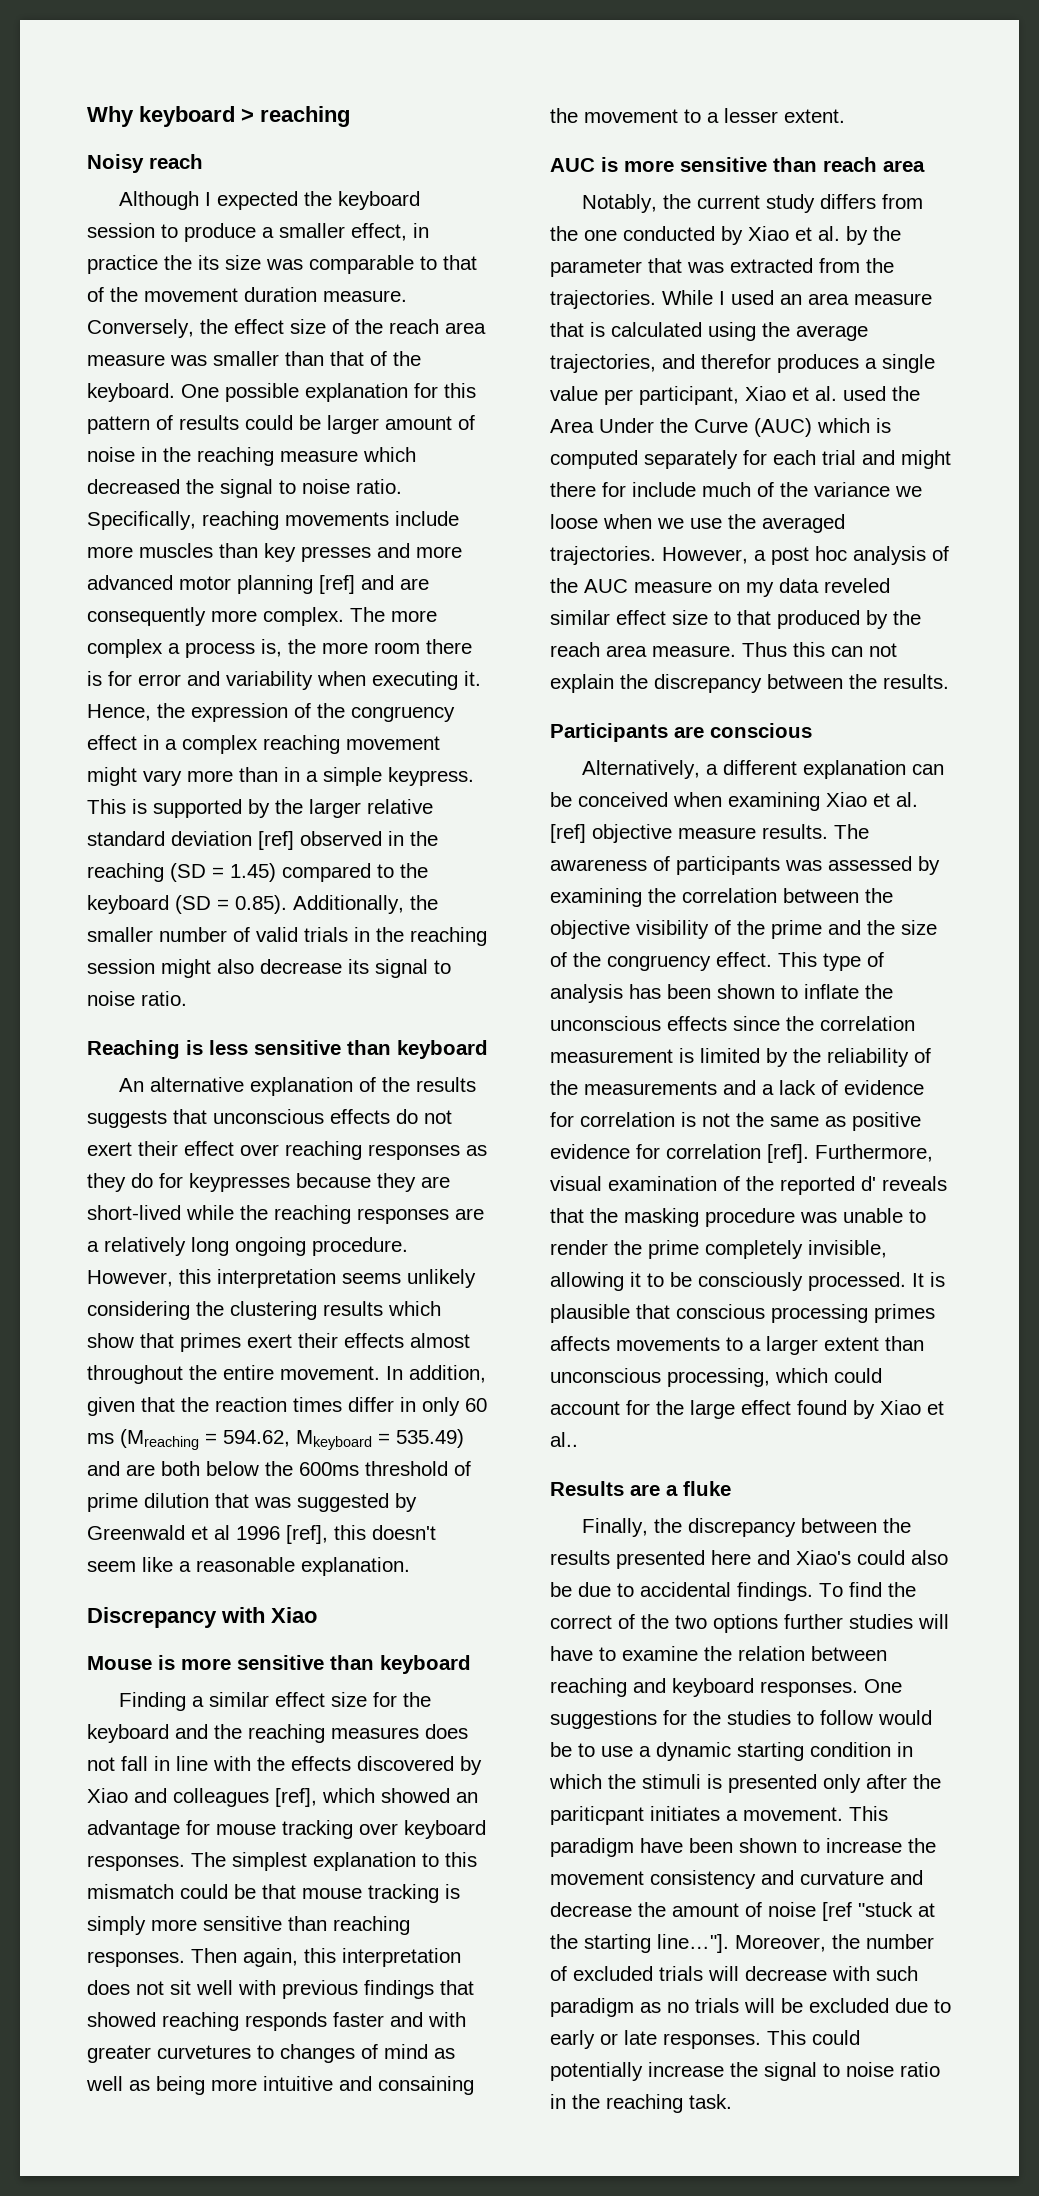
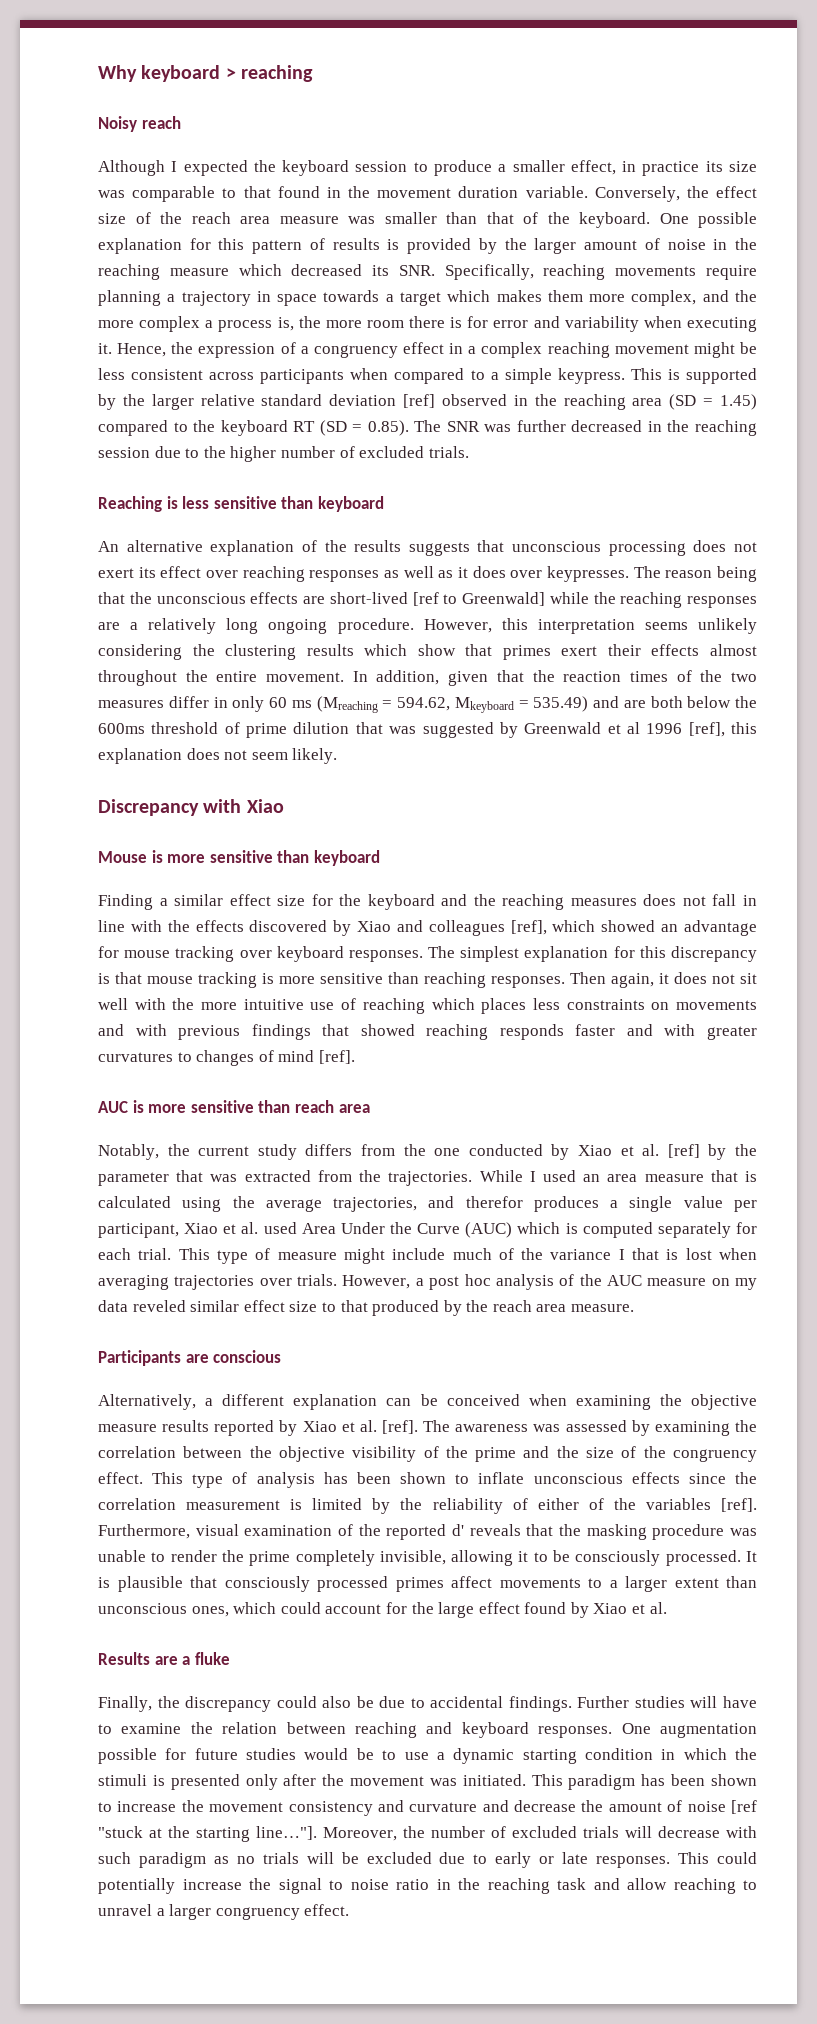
- Although I expected the keyboard session to produce a smaller effect, in practice the its size was comparable to that of the movement duration measure.
+ Although I expected the keyboard session to produce a smaller effect, in practice its size was comparable to that found in the movement duration variable.
- One possible explanation for this pattern of results could be larger amount of noise in the reaching measure which decreased the signal to noise ratio. Specifically, reaching movements include more muscles than key presses and more advanced motor planning [ref] and are consequently more complex. The more complex a process is, the more room there is for error and variability when executing it.
+ One possible explanation for this pattern of results is provided by the larger amount of noise in the reaching measure which decreased its SNR. Specifically, reaching movements require planning a trajectory in space towards a target which makes them more complex, and the more complex a process is, the more room there is for error and variability when executing it.
- Hence, the expression of the congruency effect in a complex reaching movement might vary more than in a simple keypress.
+ Hence, the expression of a congruency effect in a complex reaching movement might be less consistent across participants when compared to a simple keypress.
- This is supported by the larger relative standard deviation [ref] observed in the reaching (SD = 1.45) compared to the keyboard (SD = 0.85). Additionally, the smaller number of valid trials in the reaching session might also decrease its signal to noise ratio.
+ This is supported by the larger relative standard deviation [ref] observed in the reaching area (SD = 1.45) compared to the keyboard RT (SD = 0.85). The SNR was further decreased in the reaching session due to the higher number of excluded trials.
- An alternative explanation of the results suggests that unconscious effects do not exert their effect over reaching responses as they do for keypresses because they are short-lived while the reaching responses are a relatively long ongoing procedure.
+ An alternative explanation of the results suggests that unconscious processing does not exert its effect over reaching responses as well as it does over keypresses. The reason being that the unconscious effects are short-lived [ref to Greenwald] while the reaching responses are a relatively long ongoing procedure.
- In addition, given that the reaction times differ in only 60 ms (Mreaching = 594.62, Mkeyboard = 535.49) and are both below the 600ms threshold of prime dilution that was suggested by Greenwald et al 1996 [ref], this doesn't seem like a reasonable explanation.
+ In addition, given that the reaction times of the two measures differ in only 60 ms (Mreaching = 594.62, Mkeyboard = 535.49) and are both below the 600ms threshold of prime dilution that was suggested by Greenwald et al 1996 [ref], this explanation does not seem likely.
- The simplest explanation to this mismatch could be that mouse tracking is simply more sensitive than reaching responses.
+ The simplest explanation for this discrepancy is that mouse tracking is more sensitive than reaching responses.
- Then again, this interpretation does not sit well with previous findings that showed reaching responds faster and with greater curvetures to changes of mind as well as being more intuitive and consaining the movement to a lesser extent.
+ Then again, it does not sit well with the more intuitive use of reaching which places less constraints on movements and with previous findings that showed reaching responds faster and with greater curvatures to changes of mind [ref].
- Notably, the current study differs from the one conducted by Xiao et al. by the parameter that was extracted from the trajectories.
+ Notably, the current study differs from the one conducted by Xiao et al. [ref] by the parameter that was extracted from the trajectories.
- While I used an area measure that is calculated using the average trajectories, and therefor produces a single value per participant, Xiao et al. used the Area Under the Curve (AUC) which is computed separately for each trial and might there for include much of the variance we loose when we use the averaged trajectories.
+ While I used an area measure that is calculated using the average trajectories, and therefor produces a single value per participant, Xiao et al. used Area Under the Curve (AUC) which is computed separately for each trial. This type of measure might include much of the variance I that is lost when averaging trajectories over trials.
- Thus this can not explain the discrepancy between the results.
- Alternatively, a different explanation can be conceived when examining Xiao et al. [ref] objective measure results. The awareness of participants was assessed by examining the correlation between the objective visibility of the prime and the size of the congruency effect.
+ Alternatively, a different explanation can be conceived when examining the objective measure results reported by Xiao et al. [ref]. The awareness was assessed by examining the correlation between the objective visibility of the prime and the size of the congruency effect.
- This type of analysis has been shown to inflate the unconscious effects since the correlation measurement is limited by the reliability of the measurements and a lack of evidence for correlation is not the same as positive evidence for correlation [ref].
+ This type of analysis has been shown to inflate unconscious effects since the correlation measurement is limited by the reliability of either of the variables [ref].
- It is plausible that conscious processing primes affects movements to a larger extent than unconscious processing, which could account for the large effect found by Xiao et al..
+ It is plausible that consciously processed primes affect movements to a larger extent than unconscious ones, which could account for the large effect found by Xiao et al.
- Finally, the discrepancy between the results presented here and Xiao's could also be due to accidental findings.
+ Finally, the discrepancy could also be due to accidental findings.
- To find the correct of the two options further studies will have to examine the relation between reaching and keyboard responses.
+ Further studies will have to examine the relation between reaching and keyboard responses.
- One suggestions for the studies to follow would be to use a dynamic starting condition in which the stimuli is presented only after the pariticpant initiates a movement.
+ One augmentation possible for future studies would be to use a dynamic starting condition in which the stimuli is presented only after the movement was initiated.
- This paradigm have been shown to increase the movement consistency and curvature and decrease the amount of noise [ref "stuck at the starting line…"].
+ This paradigm has been shown to increase the movement consistency and curvature and decrease the amount of noise [ref "stuck at the starting line…"].
- This could potentially increase the signal to noise ratio in the reaching task.
+ This could potentially increase the signal to noise ratio in the reaching task and allow reaching to unravel a larger congruency effect.

